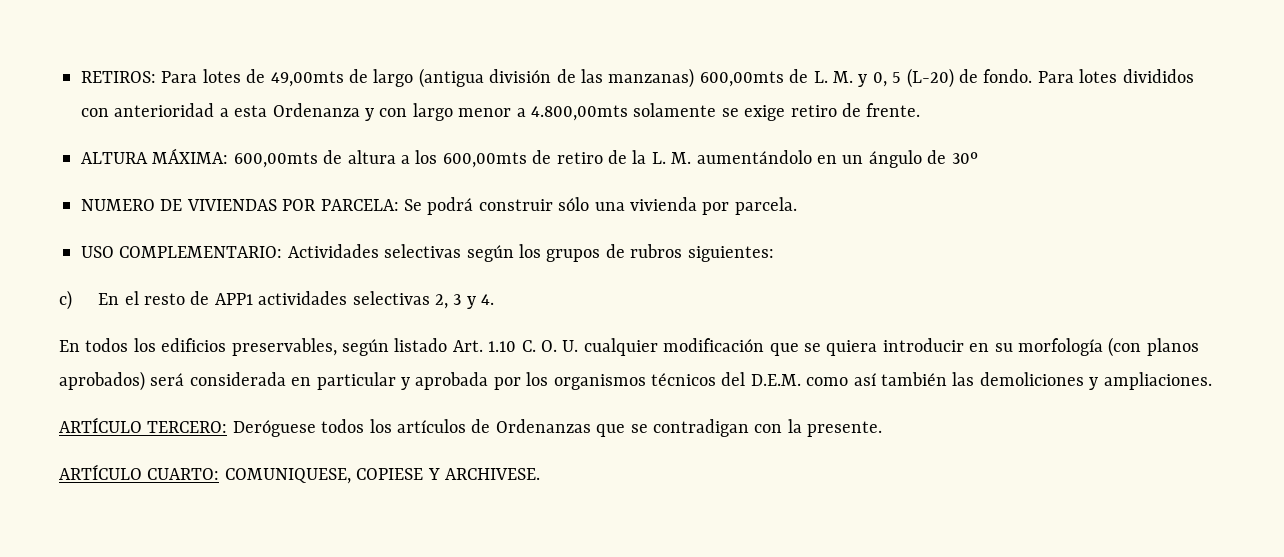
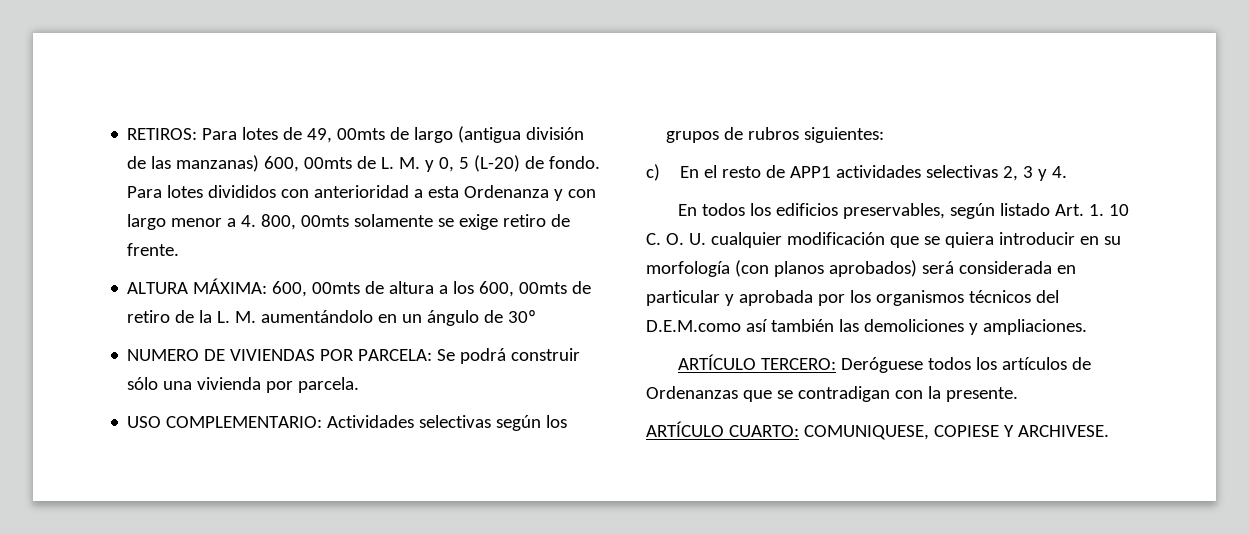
- RETIROS: Para lotes de 49,00mts de largo (antigua división de las manzanas) 600,00mts de L. M. y 0, 5 (L-20) de fondo.
+ RETIROS: Para lotes de 49, 00mts de largo (antigua división de las manzanas) 600, 00mts de L. M. y 0, 5 (L-20) de fondo.
- Para lotes divididos con anterioridad a esta Ordenanza y con largo menor a 4.800,00mts solamente se exige retiro de frente.
+ Para lotes divididos con anterioridad a esta Ordenanza y con largo menor a 4. 800, 00mts solamente se exige retiro de frente.
- ALTURA MÁXIMA: 600,00mts de altura a los 600,00mts de retiro de la L. M. aumentándolo en un ángulo de 30º
+ ALTURA MÁXIMA: 600, 00mts de altura a los 600, 00mts de retiro de la L. M. aumentándolo en un ángulo de 30º
- En todos los edificios preservables, según listado Art. 1.10 C. O. U. cualquier modificación que se quiera introducir en su morfología (con planos aprobados) será considerada en particular y aprobada por los organismos técnicos del D.E.M. como así también las demoliciones y ampliaciones.
+ En todos los edificios preservables, según listado Art. 1. 10 C. O. U. cualquier modificación que se quiera introducir en su morfología (con planos aprobados) será considerada en particular y aprobada por los organismos técnicos del D.E.M.como así también las demoliciones y ampliaciones.

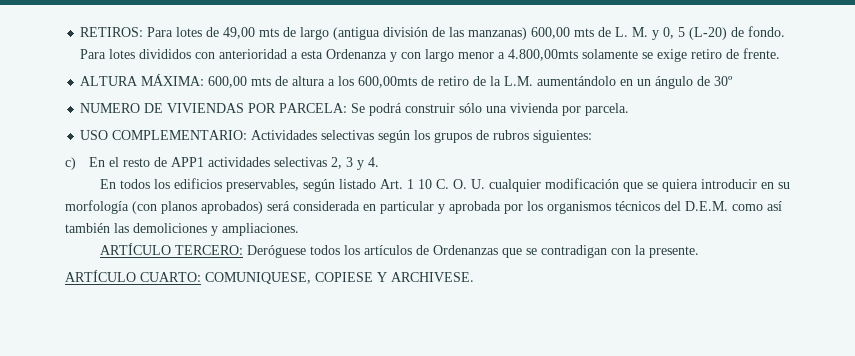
- RETIROS: Para lotes de 49, 00mts de largo (antigua división de las manzanas) 600, 00mts de L. M. y 0, 5 (L-20) de fondo.
+ RETIROS: Para lotes de 49,00 mts de largo (antigua división de las manzanas) 600,00 mts de L. M. y 0, 5 (L-20) de fondo.
- Para lotes divididos con anterioridad a esta Ordenanza y con largo menor a 4. 800, 00mts solamente se exige retiro de frente.
+ Para lotes divididos con anterioridad a esta Ordenanza y con largo menor a 4.800,00mts solamente se exige retiro de frente.
- ALTURA MÁXIMA: 600, 00mts de altura a los 600, 00mts de retiro de la L. M. aumentándolo en un ángulo de 30º
+ ALTURA MÁXIMA: 600,00 mts de altura a los 600,00mts de retiro de la L.M. aumentándolo en un ángulo de 30º
- En todos los edificios preservables, según listado Art. 1. 10 C. O. U. cualquier modificación que se quiera introducir en su morfología (con planos aprobados) será considerada en particular y aprobada por los organismos técnicos del D.E.M.como así también las demoliciones y ampliaciones.
+ En todos los edificios preservables, según listado Art. 1 10 C. O. U. cualquier modificación que se quiera introducir en su morfología (con planos aprobados) será considerada en particular y aprobada por los organismos técnicos del D.E.M. como así también las demoliciones y ampliaciones.

